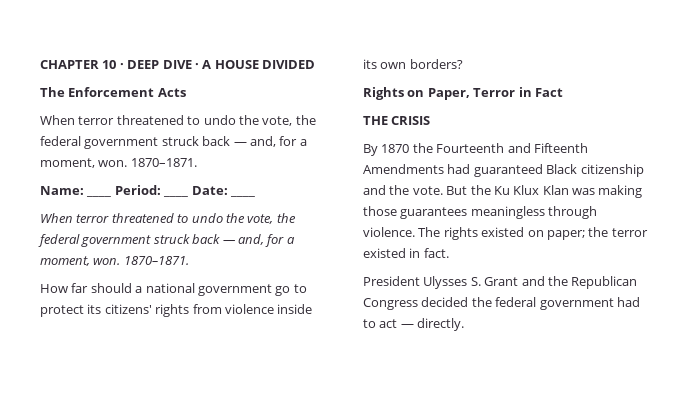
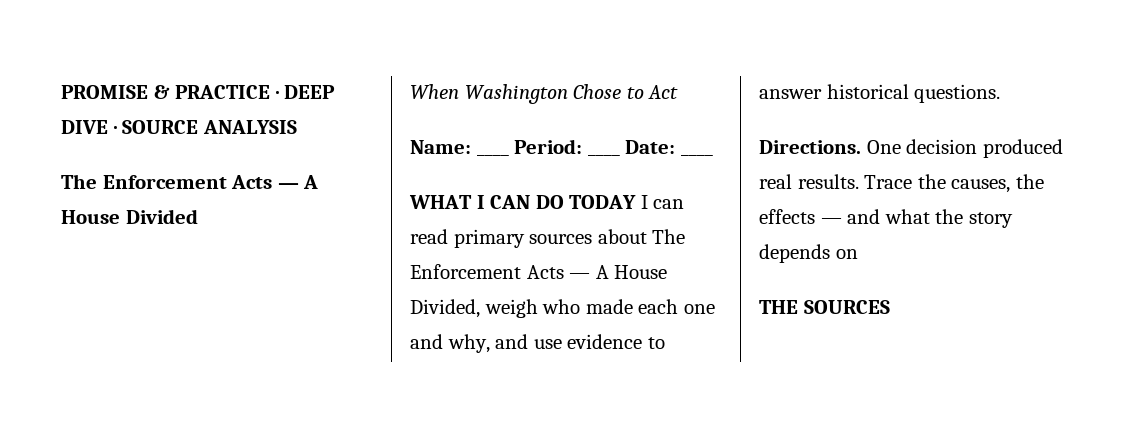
- CHAPTER 10 · DEEP DIVE · A HOUSE DIVIDED
- The Enforcement Acts
- When terror threatened to undo the vote, the federal government struck back — and, for a moment, won. 1870–1871.
+ PROMISE & PRACTICE · DEEP DIVE · SOURCE ANALYSIS
+ The Enforcement Acts — A House Divided
+ When Washington Chose to Act
  Name: ____ Period: ____ Date: ____
- When terror threatened to undo the vote, the federal government struck back — and, for a moment, won. 1870–1871.
- How far should a national government go to protect its citizens' rights from violence inside its own borders?
- Rights on Paper, Terror in Fact
- THE CRISIS
- By 1870 the Fourteenth and Fifteenth Amendments had guaranteed Black citizenship and the vote. But the Ku Klux Klan was making those guarantees meaningless through violence. The rights existed on paper; the terror existed in fact.
- President Ulysses S. Grant and the Republican Congress decided the federal government had to act — directly.
+ WHAT I CAN DO TODAY I can read primary sources about The Enforcement Acts — A House Divided, weigh who made each one and why, and use evidence to answer historical questions.
+ Directions. One decision produced real results. Trace the causes, the effects — and what the story depends on
+ THE SOURCES

